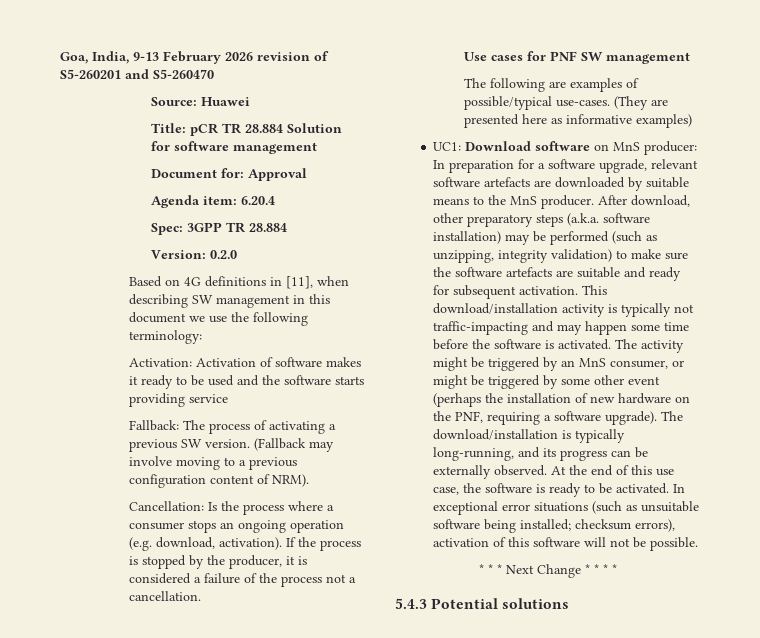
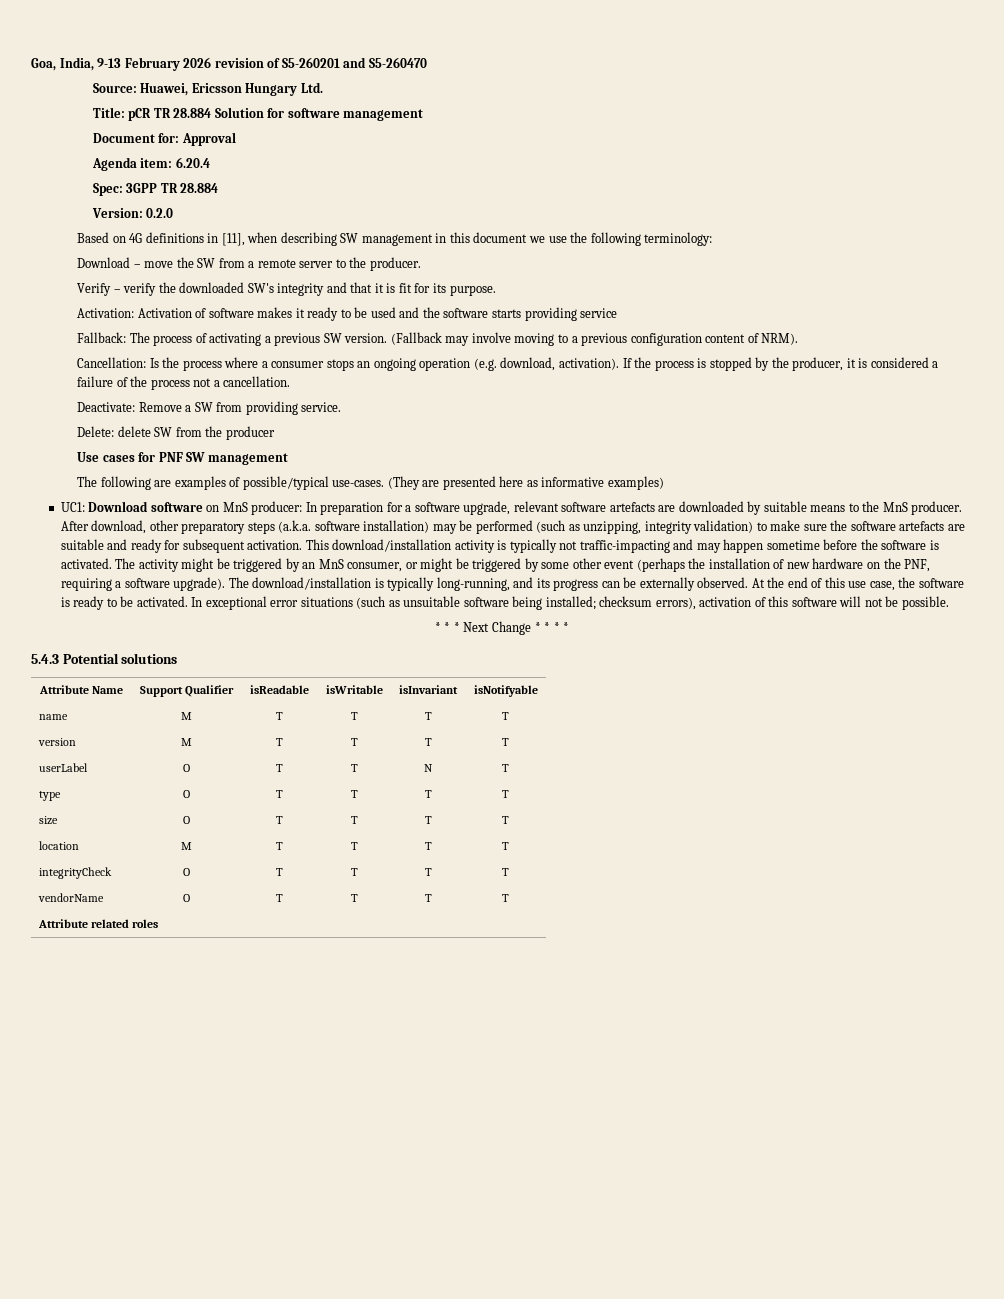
- Source: Huawei
+ Source: Huawei, Ericsson Hungary Ltd.
+ Download – move the SW from a remote server to the producer.
+ Verify – verify the downloaded SW's integrity and that it is fit for its purpose.
+ Deactivate: Remove a SW from providing service.
+ Delete: delete SW from the producer
- This download/installation activity is typically not traffic-impacting and may happen some time before the software is activated.
+ This download/installation activity is typically not traffic-impacting and may happen sometime before the software is activated.
+ Attribute Name | Support Qualifier | isReadable | isWritable | isInvariant | isNotifyable
+ name | M | T | T | T | T
+ version | M | T | T | T | T
+ userLabel | O | T | T | N | T
+ type | O | T | T | T | T
+ size | O | T | T | T | T
+ location | M | T | T | T | T
+ integrityCheck | O | T | T | T | T
+ vendorName | O | T | T | T | T
+ Attribute related roles

